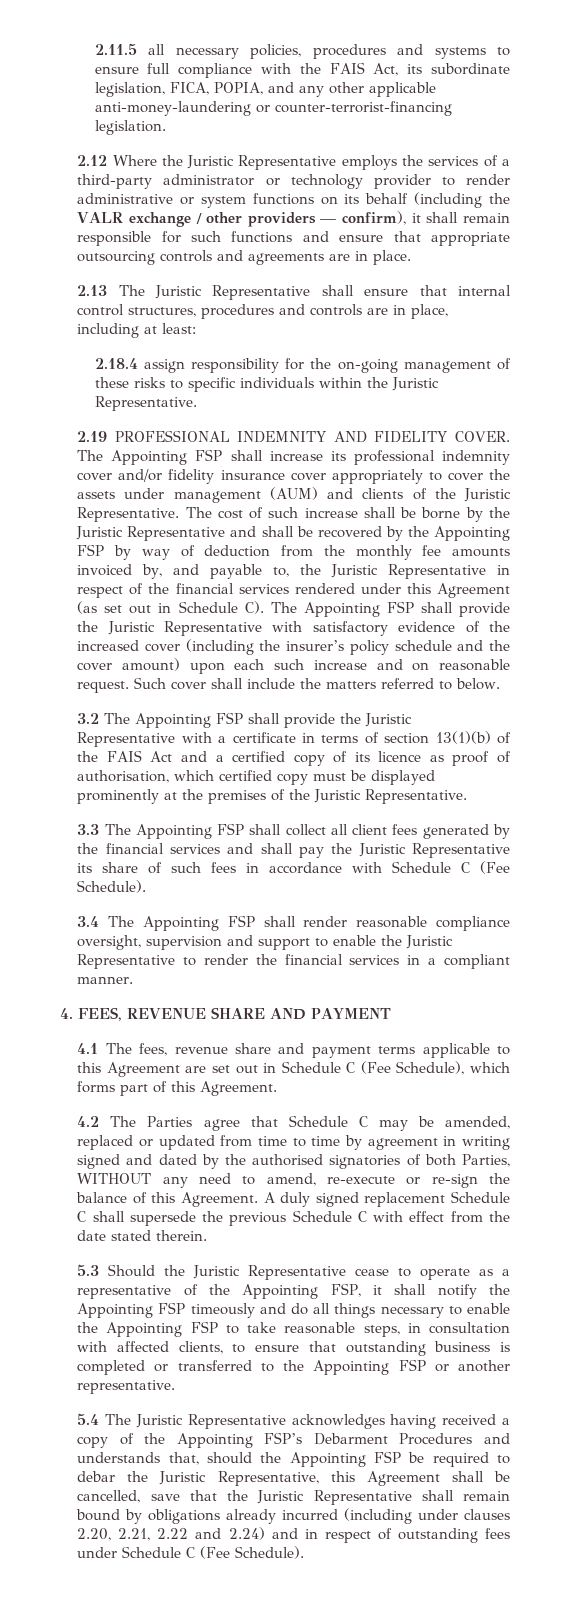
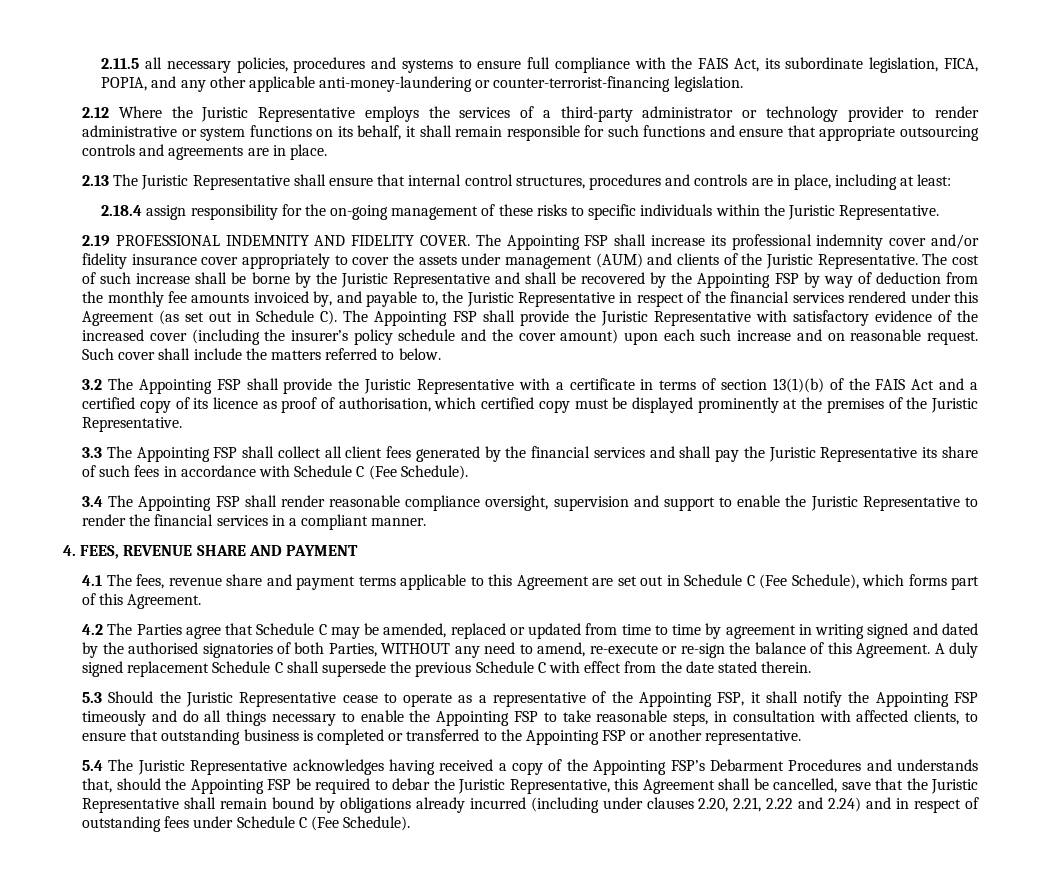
- 2.12 Where the Juristic Representative employs the services of a third-party administrator or technology provider to render administrative or system functions on its behalf (including the VALR exchange / other providers — confirm), it shall remain responsible for such functions and ensure that appropriate outsourcing controls and agreements are in place.
+ 2.12 Where the Juristic Representative employs the services of a third-party administrator or technology provider to render administrative or system functions on its behalf, it shall remain responsible for such functions and ensure that appropriate outsourcing controls and agreements are in place.

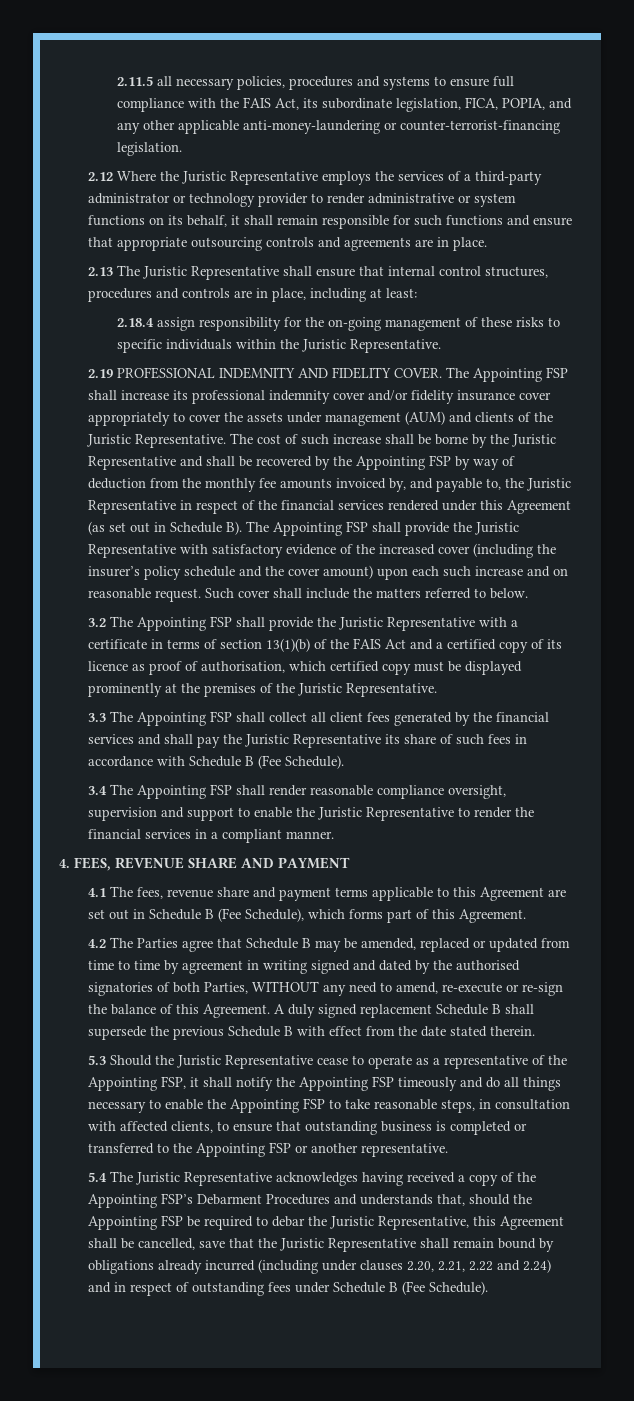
- The cost of such increase shall be borne by the Juristic Representative and shall be recovered by the Appointing FSP by way of deduction from the monthly fee amounts invoiced by, and payable to, the Juristic Representative in respect of the financial services rendered under this Agreement (as set out in Schedule C). The Appointing FSP shall provide the Juristic Representative with satisfactory evidence of the increased cover (including the insurer’s policy schedule and the cover amount) upon each such increase and on reasonable request.
+ The cost of such increase shall be borne by the Juristic Representative and shall be recovered by the Appointing FSP by way of deduction from the monthly fee amounts invoiced by, and payable to, the Juristic Representative in respect of the financial services rendered under this Agreement (as set out in Schedule B). The Appointing FSP shall provide the Juristic Representative with satisfactory evidence of the increased cover (including the insurer’s policy schedule and the cover amount) upon each such increase and on reasonable request.
- 3.3 The Appointing FSP shall collect all client fees generated by the financial services and shall pay the Juristic Representative its share of such fees in accordance with Schedule C (Fee Schedule).
+ 3.3 The Appointing FSP shall collect all client fees generated by the financial services and shall pay the Juristic Representative its share of such fees in accordance with Schedule B (Fee Schedule).
- 4.1 The fees, revenue share and payment terms applicable to this Agreement are set out in Schedule C (Fee Schedule), which forms part of this Agreement.
+ 4.1 The fees, revenue share and payment terms applicable to this Agreement are set out in Schedule B (Fee Schedule), which forms part of this Agreement.
- 4.2 The Parties agree that Schedule C may be amended, replaced or updated from time to time by agreement in writing signed and dated by the authorised signatories of both Parties, WITHOUT any need to amend, re-execute or re-sign the balance of this Agreement.
+ 4.2 The Parties agree that Schedule B may be amended, replaced or updated from time to time by agreement in writing signed and dated by the authorised signatories of both Parties, WITHOUT any need to amend, re-execute or re-sign the balance of this Agreement.
- A duly signed replacement Schedule C shall supersede the previous Schedule C with effect from the date stated therein.
+ A duly signed replacement Schedule B shall supersede the previous Schedule B with effect from the date stated therein.
- 5.4 The Juristic Representative acknowledges having received a copy of the Appointing FSP’s Debarment Procedures and understands that, should the Appointing FSP be required to debar the Juristic Representative, this Agreement shall be cancelled, save that the Juristic Representative shall remain bound by obligations already incurred (including under clauses 2.20, 2.21, 2.22 and 2.24) and in respect of outstanding fees under Schedule C (Fee Schedule).
+ 5.4 The Juristic Representative acknowledges having received a copy of the Appointing FSP’s Debarment Procedures and understands that, should the Appointing FSP be required to debar the Juristic Representative, this Agreement shall be cancelled, save that the Juristic Representative shall remain bound by obligations already incurred (including under clauses 2.20, 2.21, 2.22 and 2.24) and in respect of outstanding fees under Schedule B (Fee Schedule).

